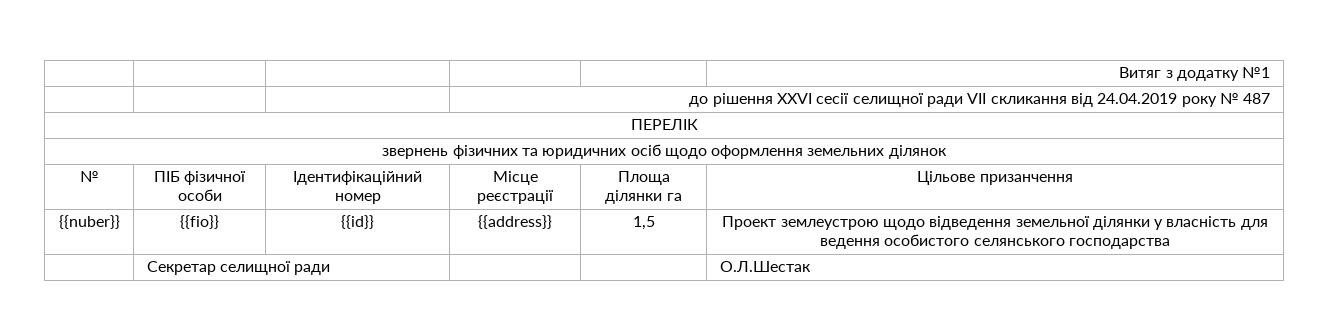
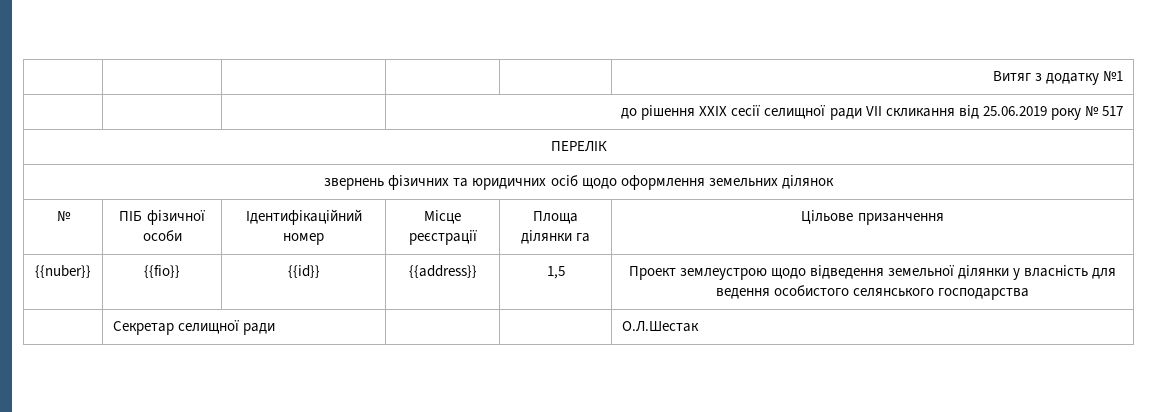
- | | | до рішення ХХVІ сесії селищної ради VІІ скликання від 24.04.2019 року № 487
+ | | | до рішення ХХІХ сесії селищної ради VІІ скликання від 25.06.2019 року № 517

